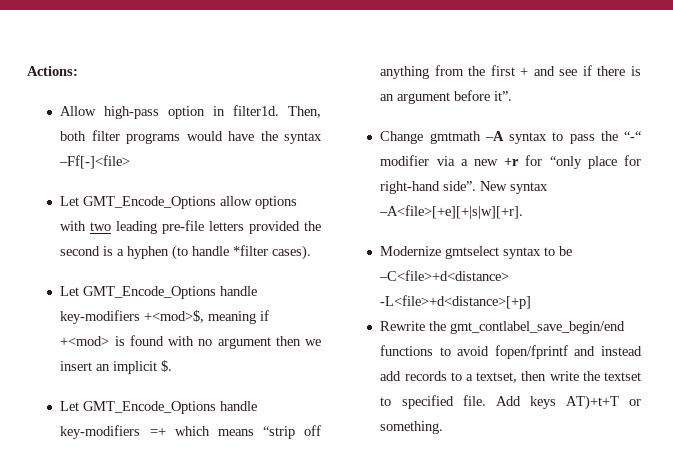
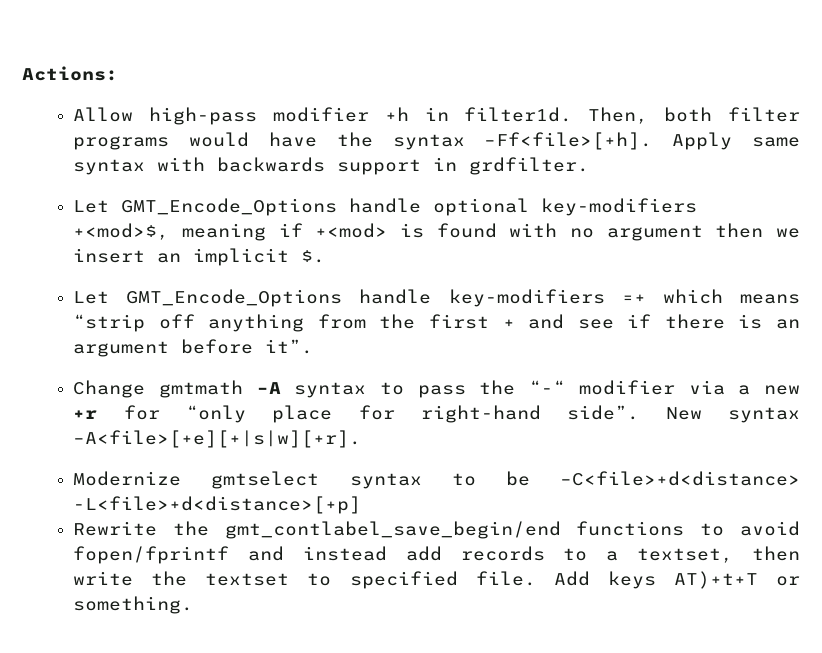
- Allow high-pass option in filter1d.
+ Allow high-pass modifier +h in filter1d.
- Then, both filter programs would have the syntax –Ff[-]<file>
- Let GMT_Encode_Options allow options with two leading pre-file letters provided the second is a hyphen (to handle *filter cases).
- Let GMT_Encode_Options handle key-modifiers +<mod>$, meaning if +<mod> is found with no argument then we insert an implicit $.
+ Then, both filter programs would have the syntax –Ff<file>[+h]. Apply same syntax with backwards support in grdfilter.
+ Let GMT_Encode_Options handle optional key-modifiers +<mod>$, meaning if +<mod> is found with no argument then we insert an implicit $.

